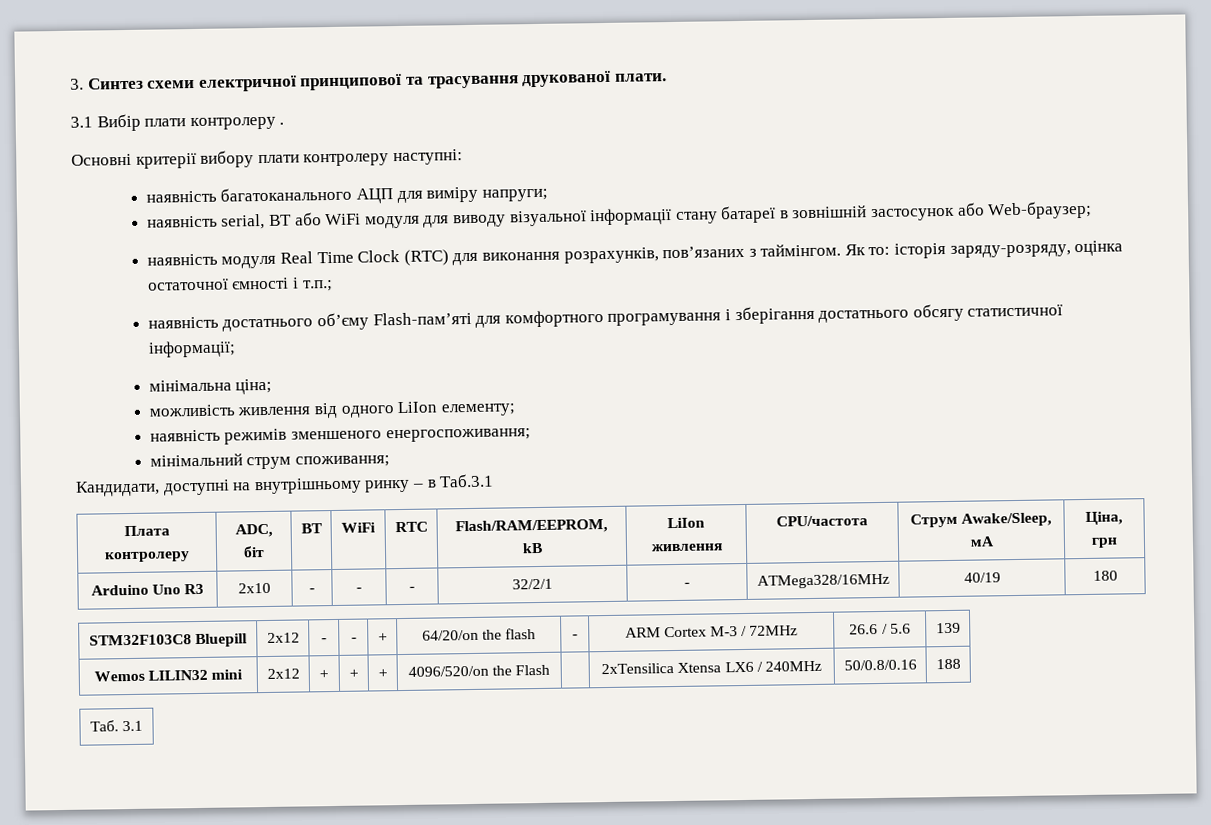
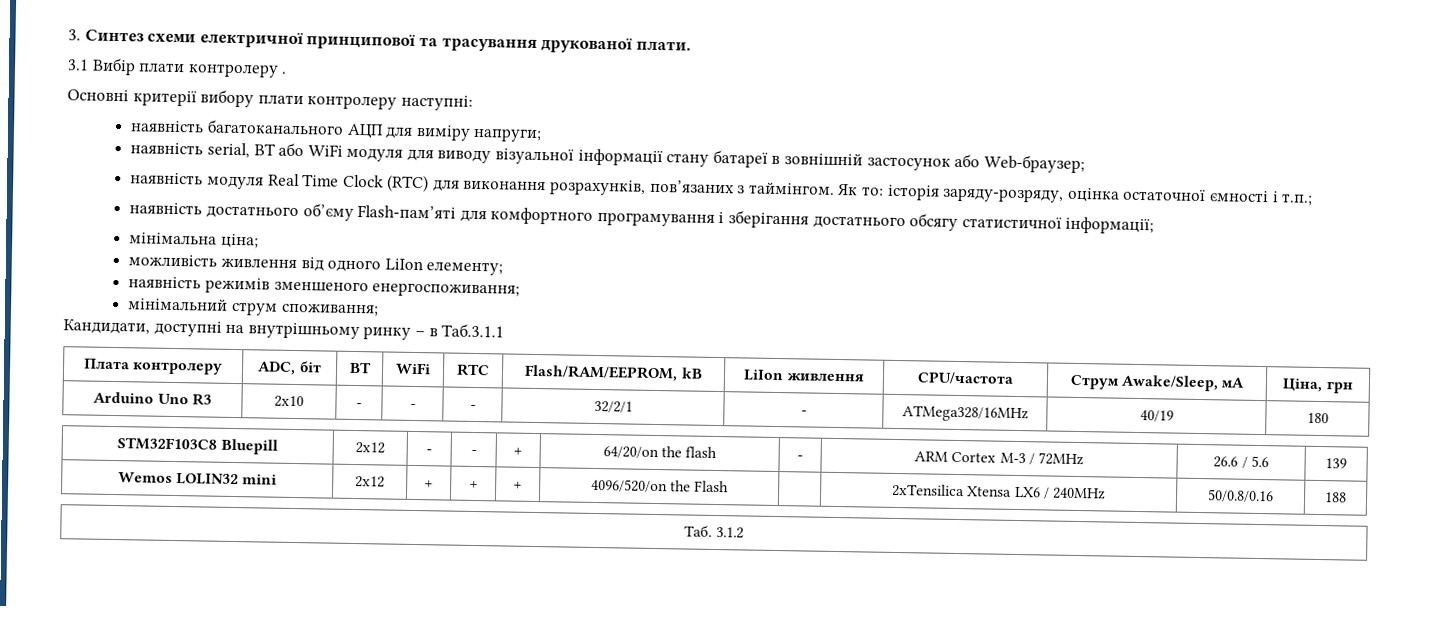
- Кандидати, доступні на внутрішньому ринку – в Таб.3.1
+ Кандидати, доступні на внутрішньому ринку – в Таб.3.1.1
- Wemos LILIN32 mini | 2x12 | + | + | + | 4096/520/on the Flash | | 2xTensilica Xtensa LX6 / 240MHz | 50/0.8/0.16 | 188
+ Wemos LOLIN32 mini | 2x12 | + | + | + | 4096/520/on the Flash | | 2xTensilica Xtensa LX6 / 240MHz | 50/0.8/0.16 | 188
- Таб. 3.1
+ Таб. 3.1.2

